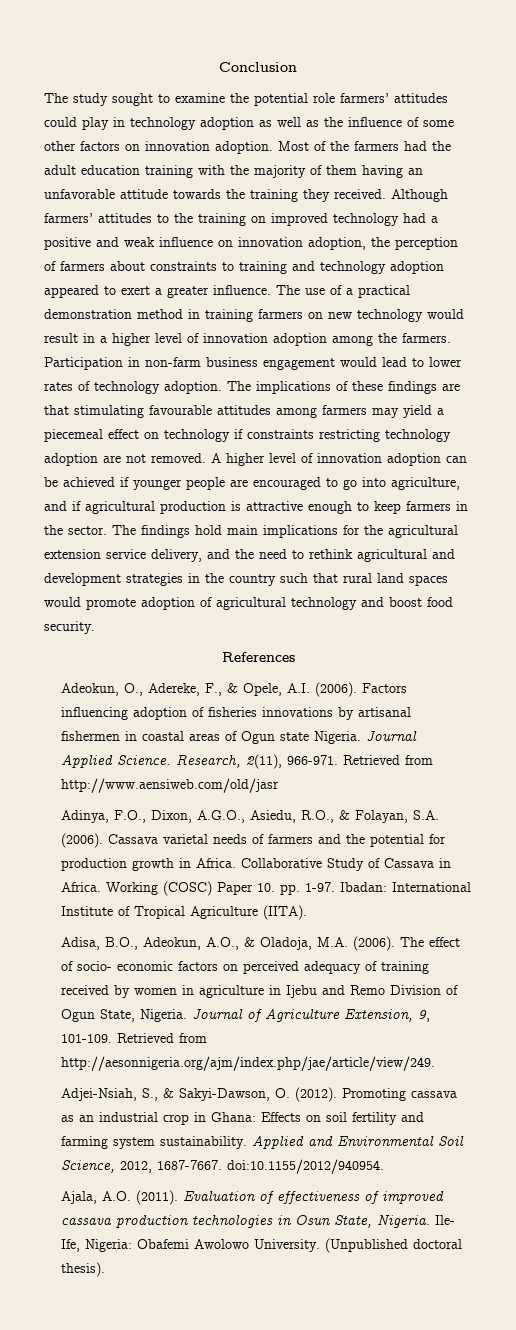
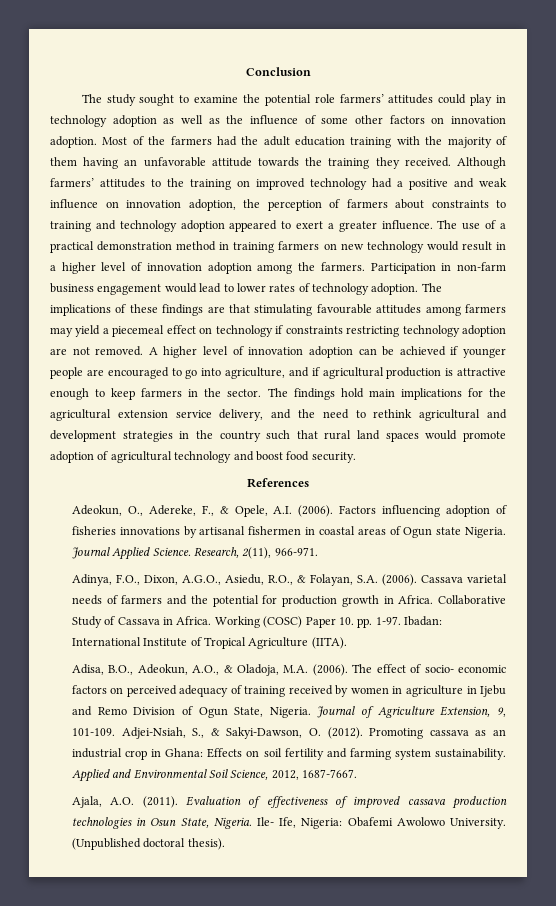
- Retrieved from http://www.aensiweb.com/old/jasr
- Journal of Agriculture Extension, 9, 101-109. Retrieved from http://aesonnigeria.org/ajm/index.php/jae/article/view/249.
- Adjei-Nsiah, S., & Sakyi-Dawson, O. (2012).
+ Journal of Agriculture Extension, 9, 101-109. Adjei-Nsiah, S., & Sakyi-Dawson, O. (2012).
- Applied and Environmental Soil Science, 2012, 1687-7667. doi:10.1155/2012/940954.
+ Applied and Environmental Soil Science, 2012, 1687-7667.

